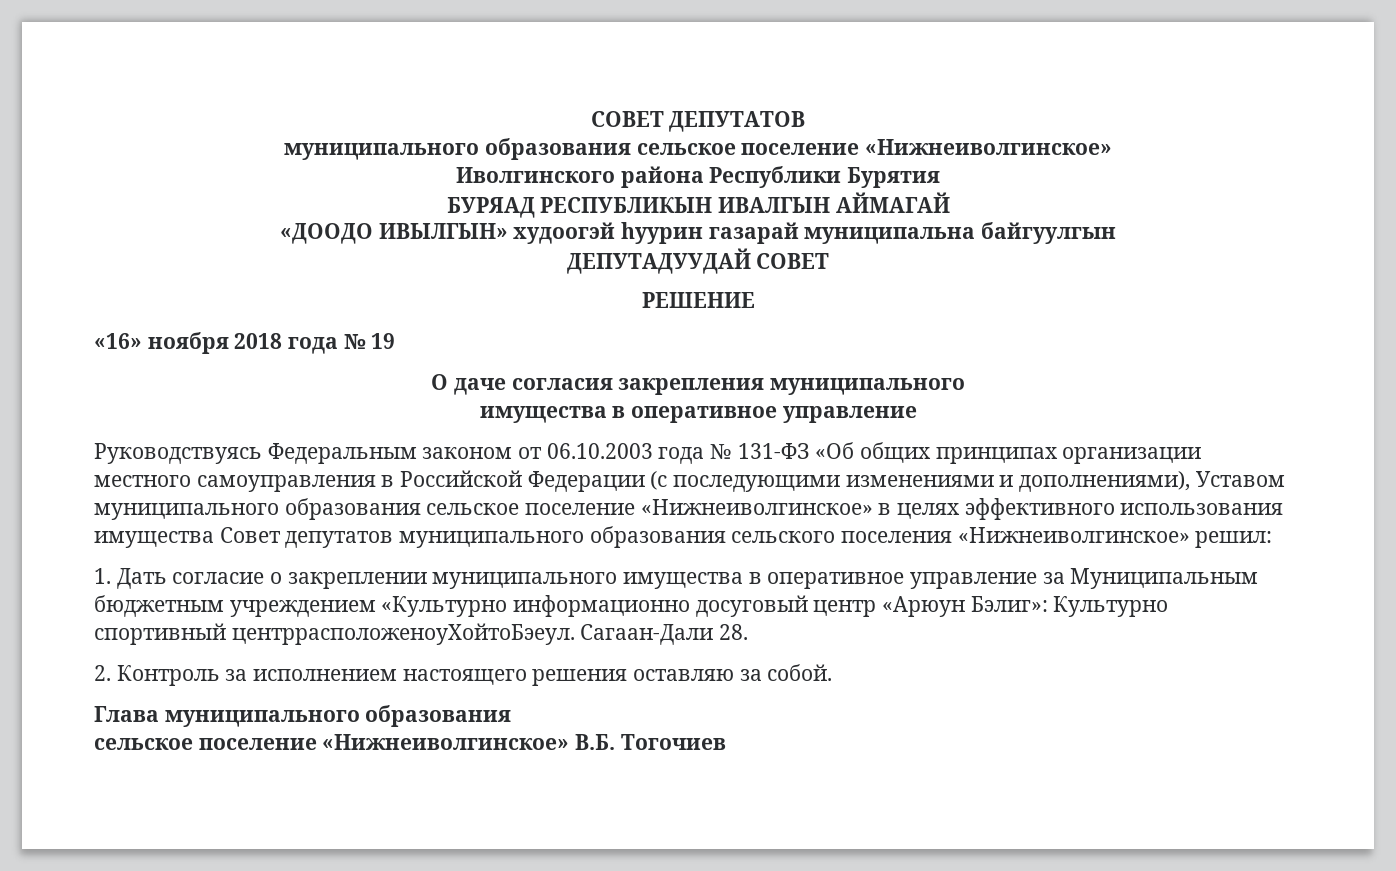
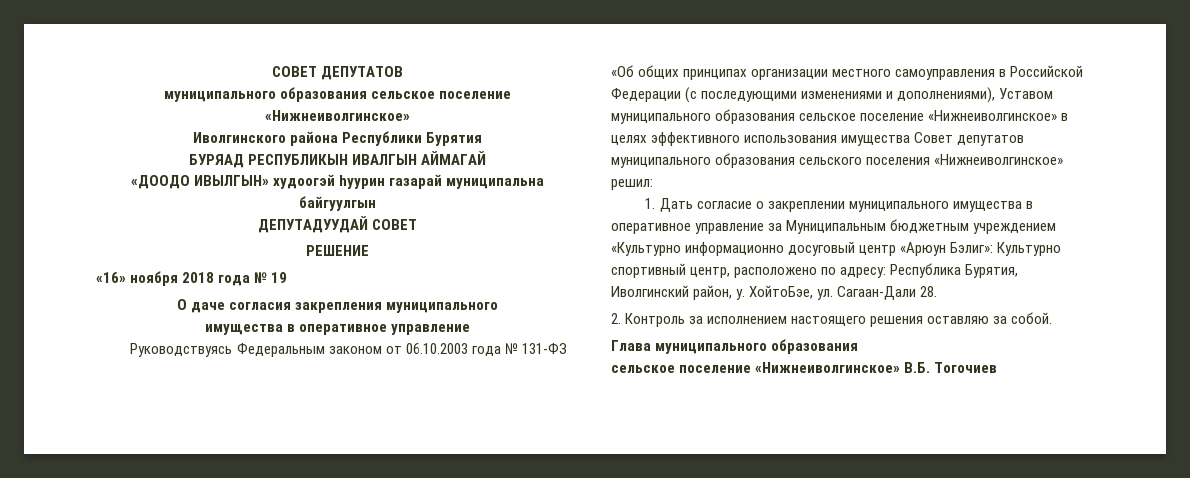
- 1. Дать согласие о закреплении муниципального имущества в оперативное управление за Муниципальным бюджетным учреждением «Культурно информационно досуговый центр «Арюун Бэлиг»: Культурно спортивный центррасположеноуХойтоБэеул. Сагаан-Дали 28.
+ 1. Дать согласие о закреплении муниципального имущества в оперативное управление за Муниципальным бюджетным учреждением «Культурно информационно досуговый центр «Арюун Бэлиг»: Культурно спортивный центр, расположено по адресу: Республика Бурятия, Иволгинский район, у. ХойтоБэе, ул. Сагаан-Дали 28.

